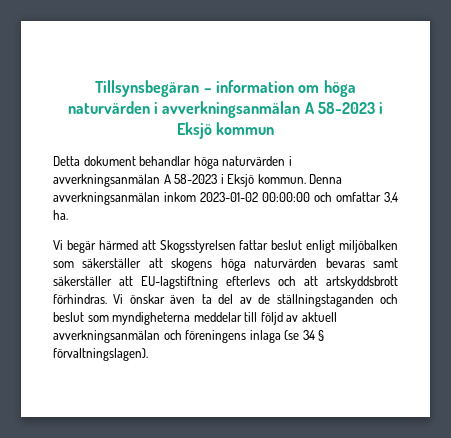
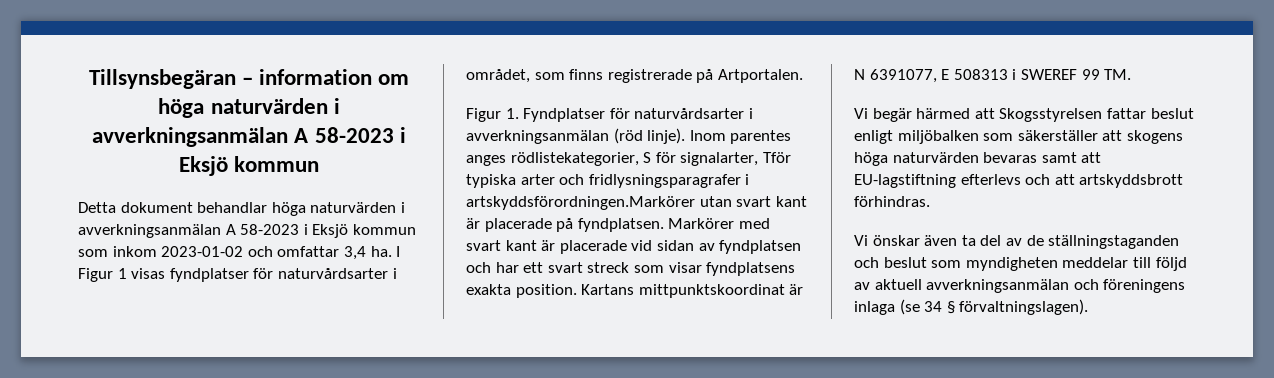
- Detta dokument behandlar höga naturvärden i avverkningsanmälan A 58-2023 i Eksjö kommun. Denna avverkningsanmälan inkom 2023-01-02 00:00:00 och omfattar 3,4 ha.
+ Detta dokument behandlar höga naturvärden i avverkningsanmälan A 58-2023 i Eksjö kommun som inkom 2023-01-02 och omfattar 3,4 ha. I Figur 1 visas fyndplatser för naturvårdsarter i området, som finns registrerade på Artportalen.
+ Figur 1. Fyndplatser för naturvårdsarter i avverkningsanmälan (röd linje). Inom parentes anges rödlistekategorier, S för signalarter, Tför typiska arter och fridlysningsparagrafer i artskyddsförordningen.Markörer utan svart kant är placerade på fyndplatsen. Markörer med svart kant är placerade vid sidan av fyndplatsen och har ett svart streck som visar fyndplatsens exakta position. Kartans mittpunktskoordinat är N 6391077, E 508313 i SWEREF 99 TM.
- Vi begär härmed att Skogsstyrelsen fattar beslut enligt miljöbalken som säkerställer att skogens höga naturvärden bevaras samt säkerställer att EU-lagstiftning efterlevs och att artskyddsbrott förhindras. Vi önskar även ta del av de ställningstaganden och beslut som myndigheterna meddelar till följd av aktuell avverkningsanmälan och föreningens inlaga (se 34 § förvaltningslagen).
+ Vi begär härmed att Skogsstyrelsen fattar beslut enligt miljöbalken som säkerställer att skogens höga naturvärden bevaras samt att EU-lagstiftning efterlevs och att artskyddsbrott förhindras.
+ Vi önskar även ta del av de ställningstaganden och beslut som myndigheten meddelar till följd av aktuell avverkningsanmälan och föreningens inlaga (se 34 § förvaltningslagen).

